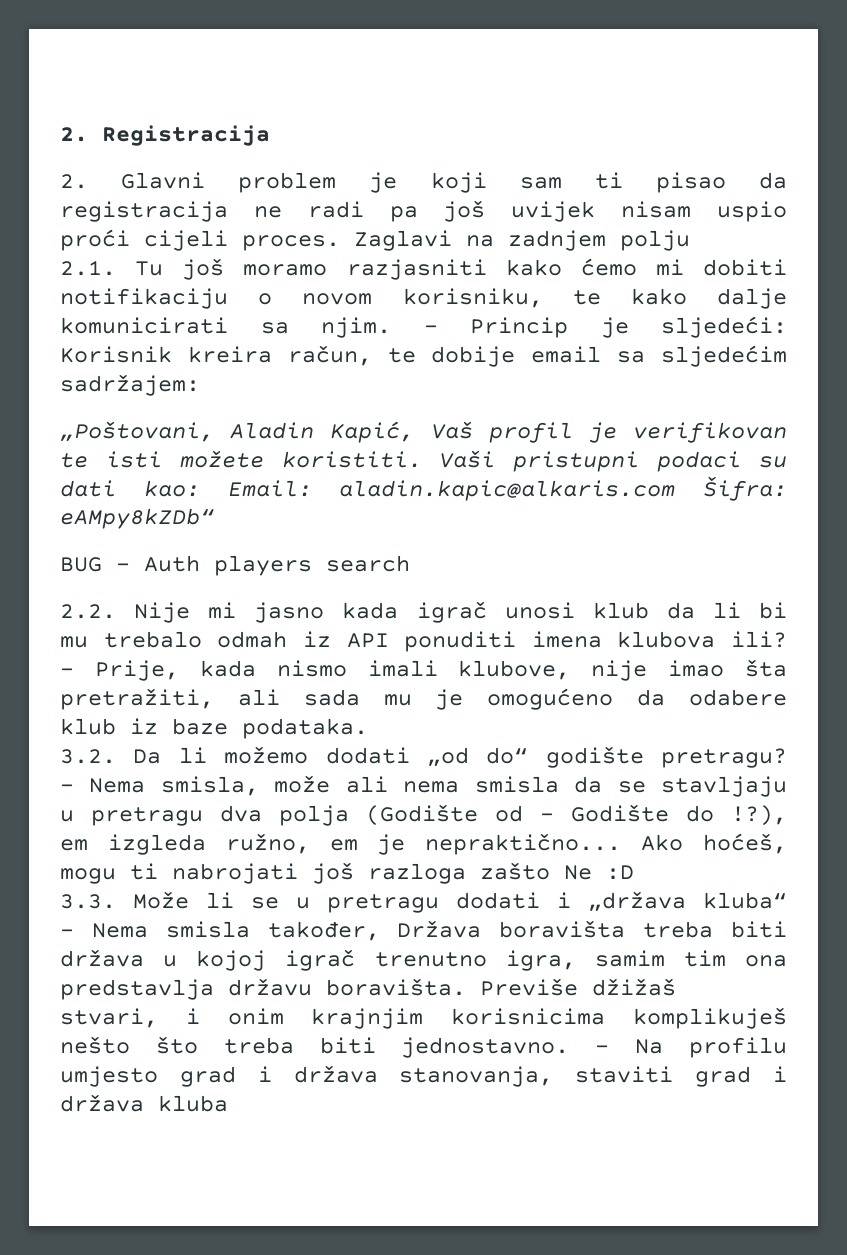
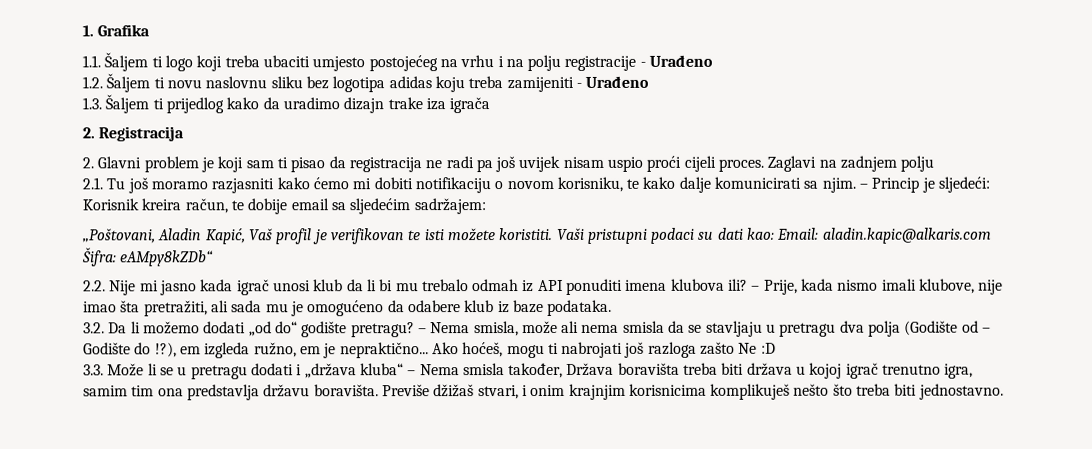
+ 1. Grafika
+ 1.1. Šaljem ti logo koji treba ubaciti umjesto postojećeg na vrhu i na polju registracije - Urađeno
+ 1.2. Šaljem ti novu naslovnu sliku bez logotipa adidas koju treba zamijeniti - Urađeno
+ 1.3. Šaljem ti prijedlog kako da uradimo dizajn trake iza igrača
- BUG – Auth players search
- – Na profilu umjesto grad i država stanovanja, staviti grad i država kluba

